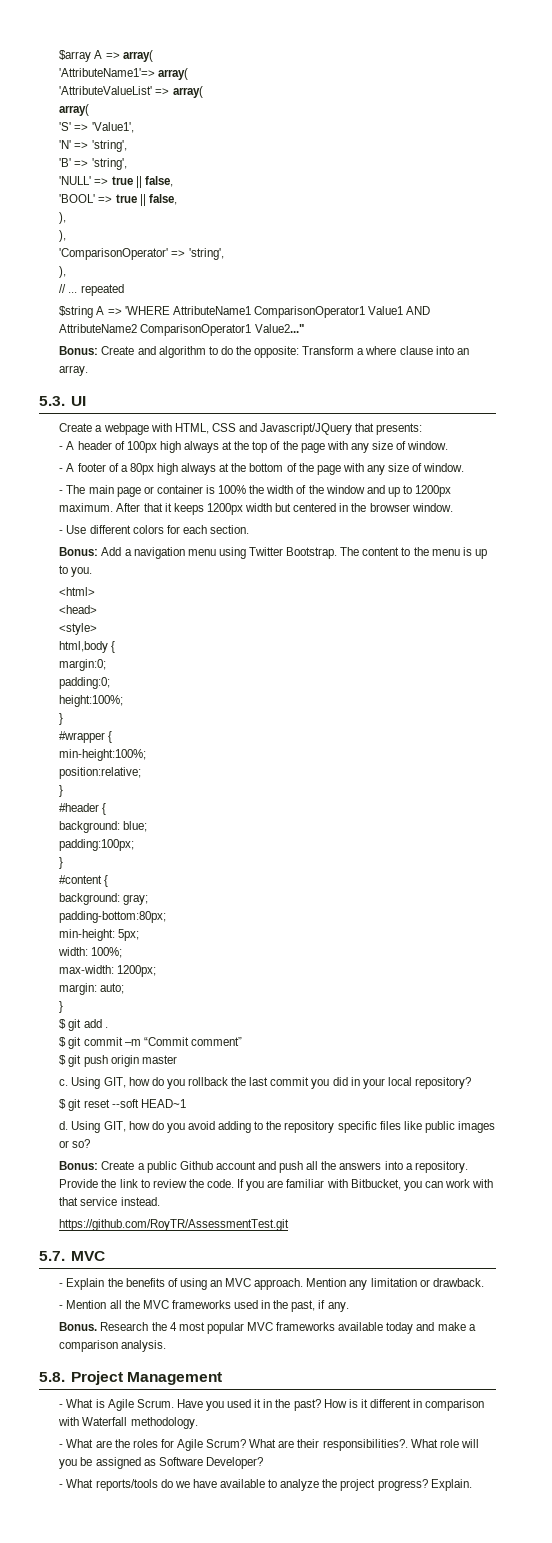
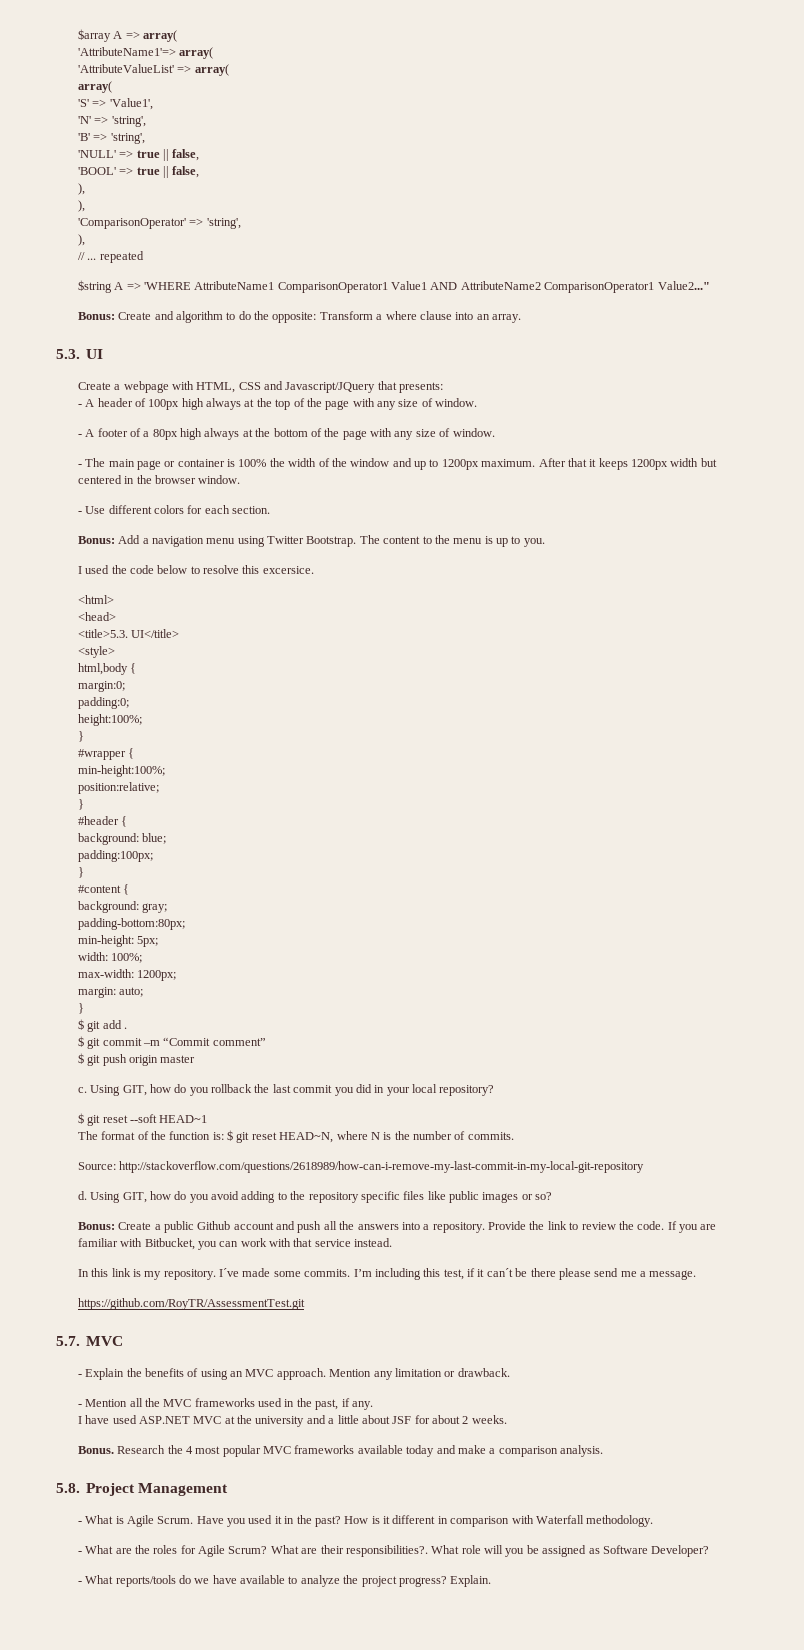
+ I used the code below to resolve this excersice.
+ <title>5.3. UI</title>
+ The format of the function is: $ git reset HEAD~N, where N is the number of commits.
+ Source: http://stackoverflow.com/questions/2618989/how-can-i-remove-my-last-commit-in-my-local-git-repository
+ In this link is my repository. I´ve made some commits. I’m including this test, if it can´t be there please send me a message.
+ I have used ASP.NET MVC at the university and a little about JSF for about 2 weeks.

